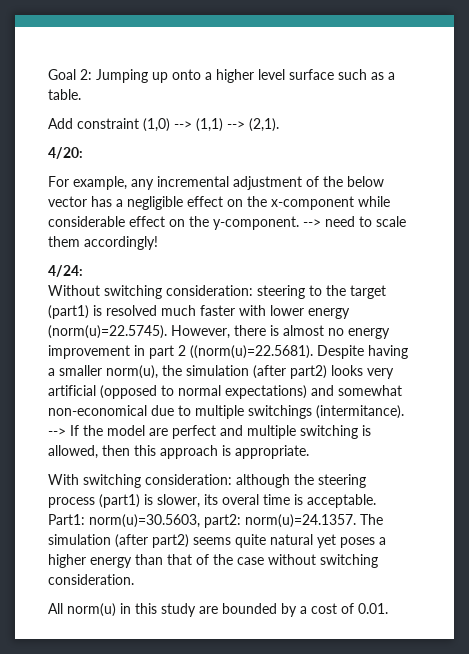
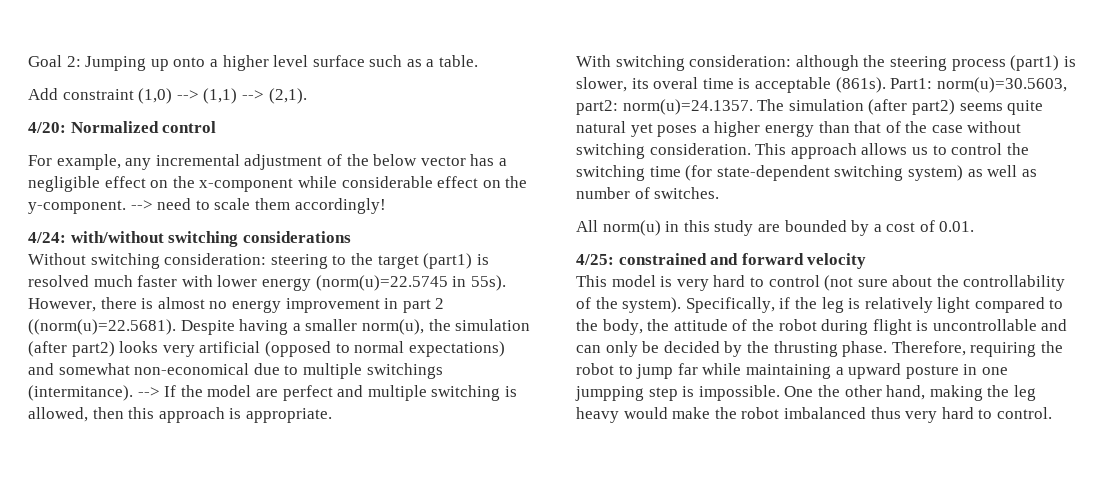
- 4/20:
+ 4/20: Normalized control
- 4/24:
+ 4/24: with/without switching considerations
- Without switching consideration: steering to the target (part1) is resolved much faster with lower energy (norm(u)=22.5745). However, there is almost no energy improvement in part 2 ((norm(u)=22.5681). Despite having a smaller norm(u), the simulation (after part2) looks very artificial (opposed to normal expectations) and somewhat non-economical due to multiple switchings (intermitance).
+ Without switching consideration: steering to the target (part1) is resolved much faster with lower energy (norm(u)=22.5745 in 55s). However, there is almost no energy improvement in part 2 ((norm(u)=22.5681). Despite having a smaller norm(u), the simulation (after part2) looks very artificial (opposed to normal expectations) and somewhat non-economical due to multiple switchings (intermitance).
- With switching consideration: although the steering process (part1) is slower, its overal time is acceptable.
+ With switching consideration: although the steering process (part1) is slower, its overal time is acceptable (861s).
+ This approach allows us to control the switching time (for state-dependent switching system) as well as number of switches.
+ 4/25: constrained and forward velocity
+ This model is very hard to control (not sure about the controllability of the system). Specifically, if the leg is relatively light compared to the body, the attitude of the robot during flight is uncontrollable and can only be decided by the thrusting phase. Therefore, requiring the robot to jump far while maintaining a upward posture in one jumpping step is impossible. One the other hand, making the leg heavy would make the robot imbalanced thus very hard to control.

